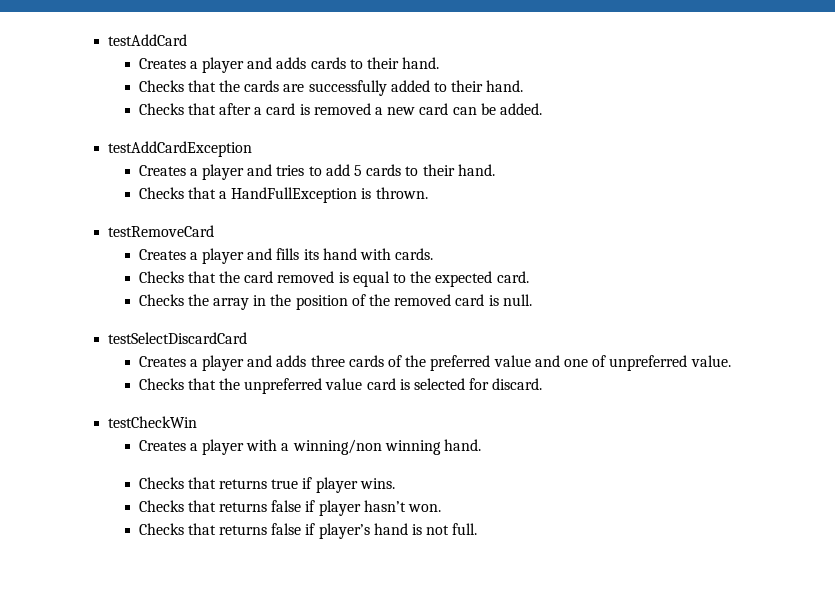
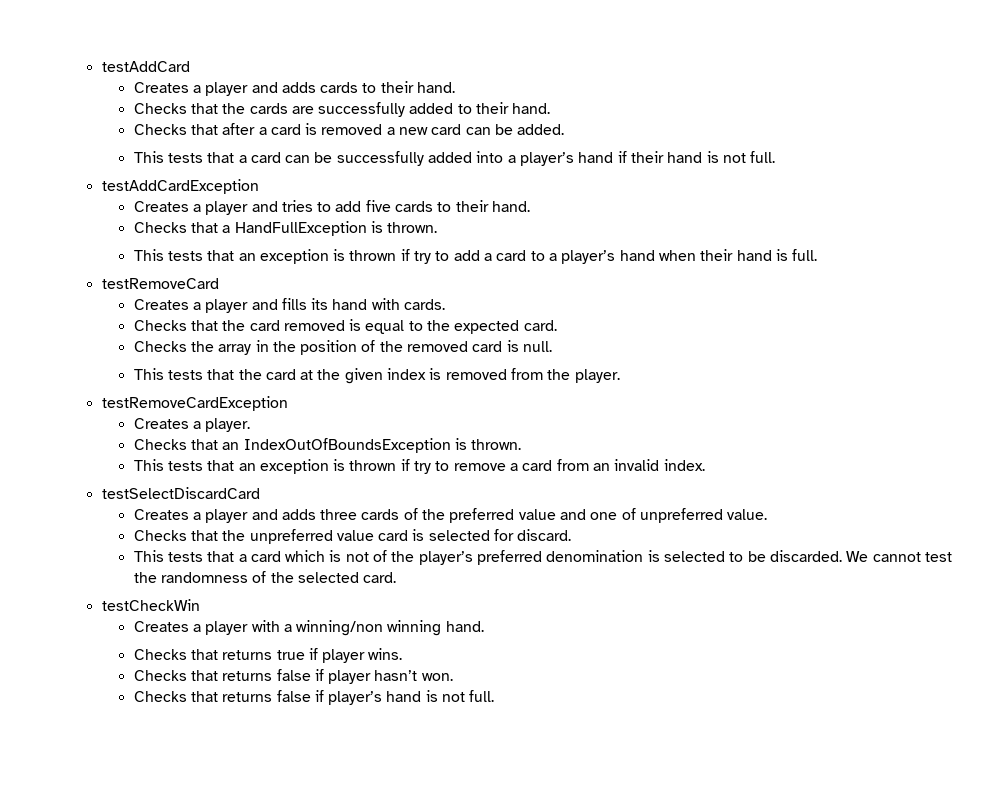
+ This tests that a card can be successfully added into a player’s hand if their hand is not full.
- Creates a player and tries to add 5 cards to their hand.
+ Creates a player and tries to add five cards to their hand.
+ This tests that an exception is thrown if try to add a card to a player’s hand when their hand is full.
+ This tests that the card at the given index is removed from the player.
+ testRemoveCardException
+ Creates a player.
+ Checks that an IndexOutOfBoundsException is thrown.
+ This tests that an exception is thrown if try to remove a card from an invalid index.
+ This tests that a card which is not of the player’s preferred denomination is selected to be discarded. We cannot test the randomness of the selected card.

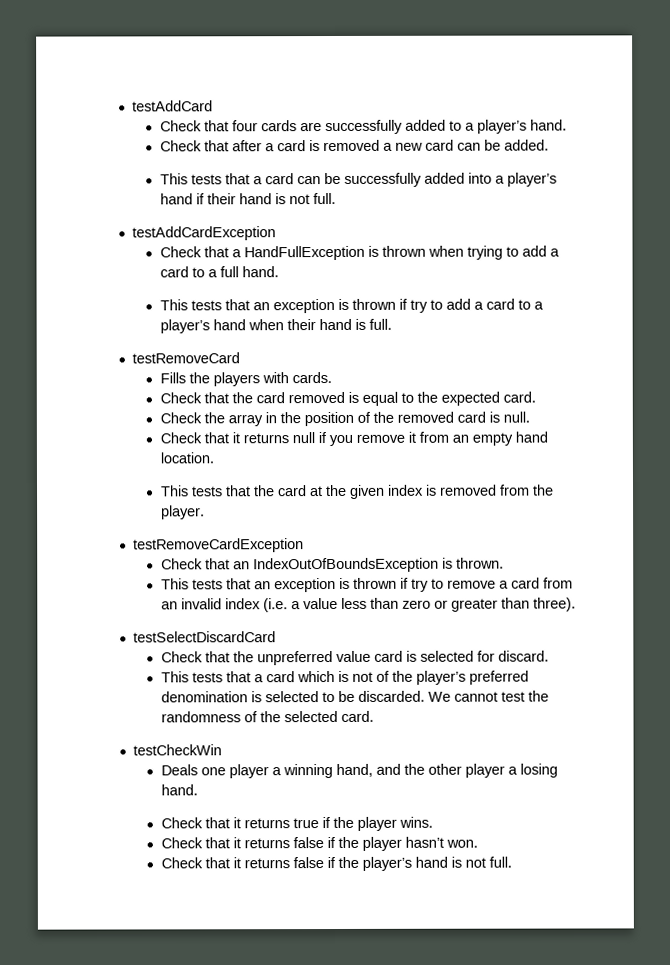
- Creates a player and adds cards to their hand.
- Checks that the cards are successfully added to their hand.
- Checks that after a card is removed a new card can be added.
+ Check that four cards are successfully added to a player’s hand.
+ Check that after a card is removed a new card can be added.
- Creates a player and tries to add five cards to their hand.
- Checks that a HandFullException is thrown.
+ Check that a HandFullException is thrown when trying to add a card to a full hand.
- Creates a player and fills its hand with cards.
+ Fills the players with cards.
- Checks that the card removed is equal to the expected card.
+ Check that the card removed is equal to the expected card.
- Checks the array in the position of the removed card is null.
+ Check the array in the position of the removed card is null.
+ Check that it returns null if you remove it from an empty hand location.
- Creates a player.
- Checks that an IndexOutOfBoundsException is thrown.
+ Check that an IndexOutOfBoundsException is thrown.
- This tests that an exception is thrown if try to remove a card from an invalid index.
+ This tests that an exception is thrown if try to remove a card from an invalid index (i.e. a value less than zero or greater than three).
  testSelectDiscardCard
- Creates a player and adds three cards of the preferred value and one of unpreferred value.
- Checks that the unpreferred value card is selected for discard.
+ Check that the unpreferred value card is selected for discard.
- Creates a player with a winning/non winning hand.
- Checks that returns true if player wins.
+ Deals one player a winning hand, and the other player a losing hand.
+ Check that it returns true if the player wins.
- Checks that returns false if player hasn’t won.
+ Check that it returns false if the player hasn’t won.
- Checks that returns false if player’s hand is not full.
+ Check that it returns false if the player’s hand is not full.

